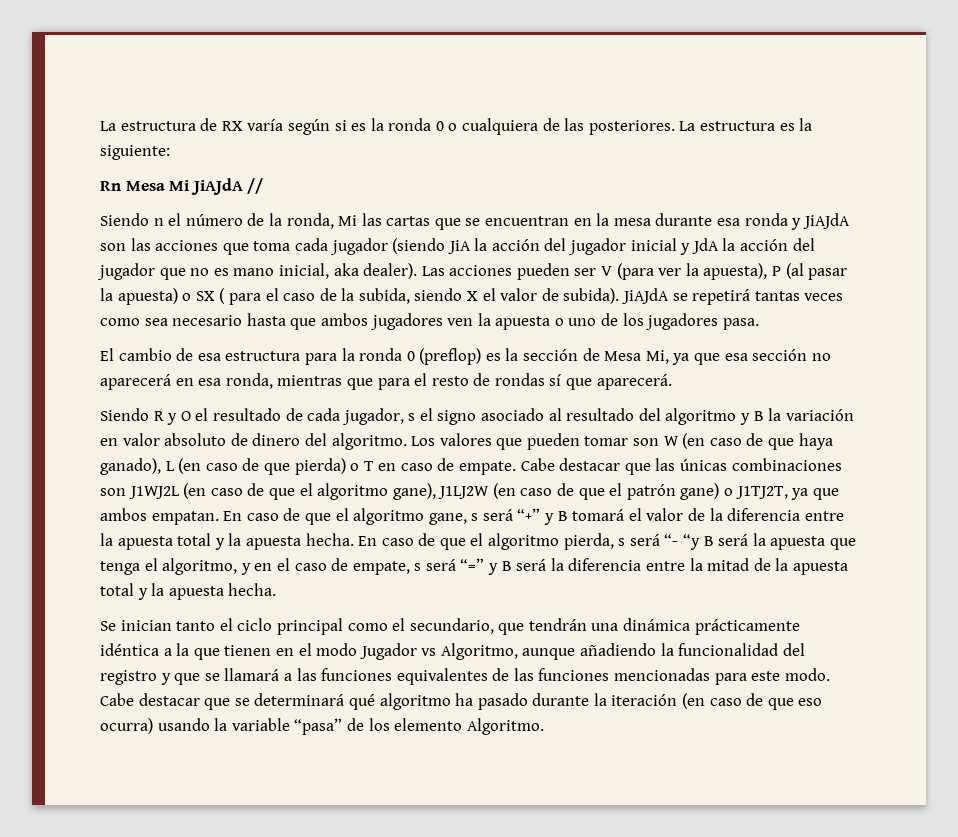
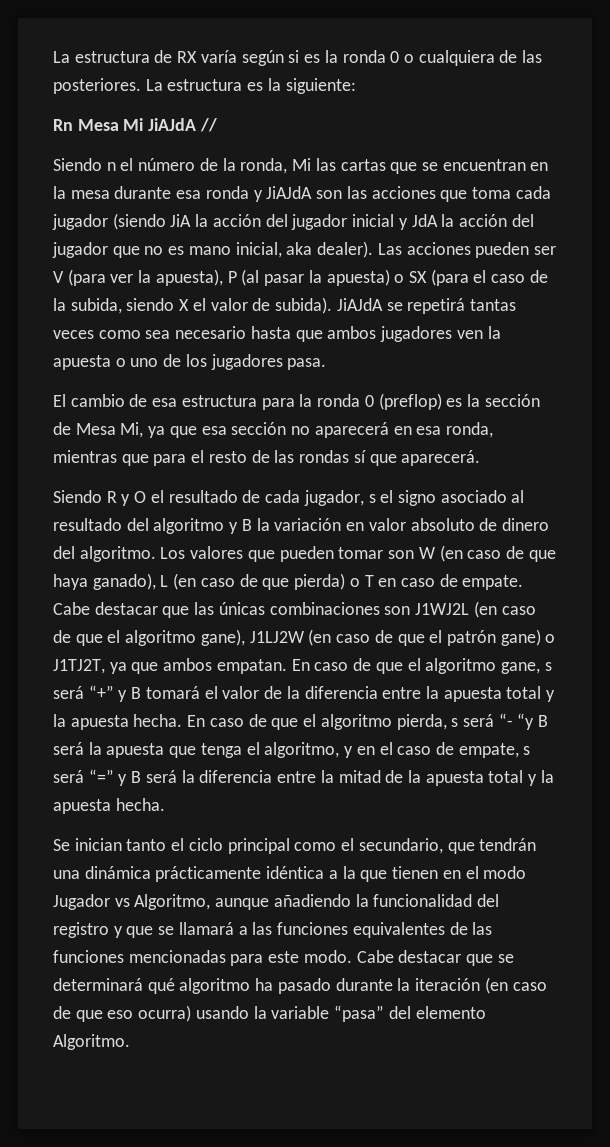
- Las acciones pueden ser V (para ver la apuesta), P (al pasar la apuesta) o SX ( para el caso de la subida, siendo X el valor de subida).
+ Las acciones pueden ser V (para ver la apuesta), P (al pasar la apuesta) o SX (para el caso de la subida, siendo X el valor de subida).
- El cambio de esa estructura para la ronda 0 (preflop) es la sección de Mesa Mi, ya que esa sección no aparecerá en esa ronda, mientras que para el resto de rondas sí que aparecerá.
+ El cambio de esa estructura para la ronda 0 (preflop) es la sección de Mesa Mi, ya que esa sección no aparecerá en esa ronda, mientras que para el resto de las rondas sí que aparecerá.
- Cabe destacar que se determinará qué algoritmo ha pasado durante la iteración (en caso de que eso ocurra) usando la variable “pasa” de los elemento Algoritmo.
+ Cabe destacar que se determinará qué algoritmo ha pasado durante la iteración (en caso de que eso ocurra) usando la variable “pasa” del elemento Algoritmo.

